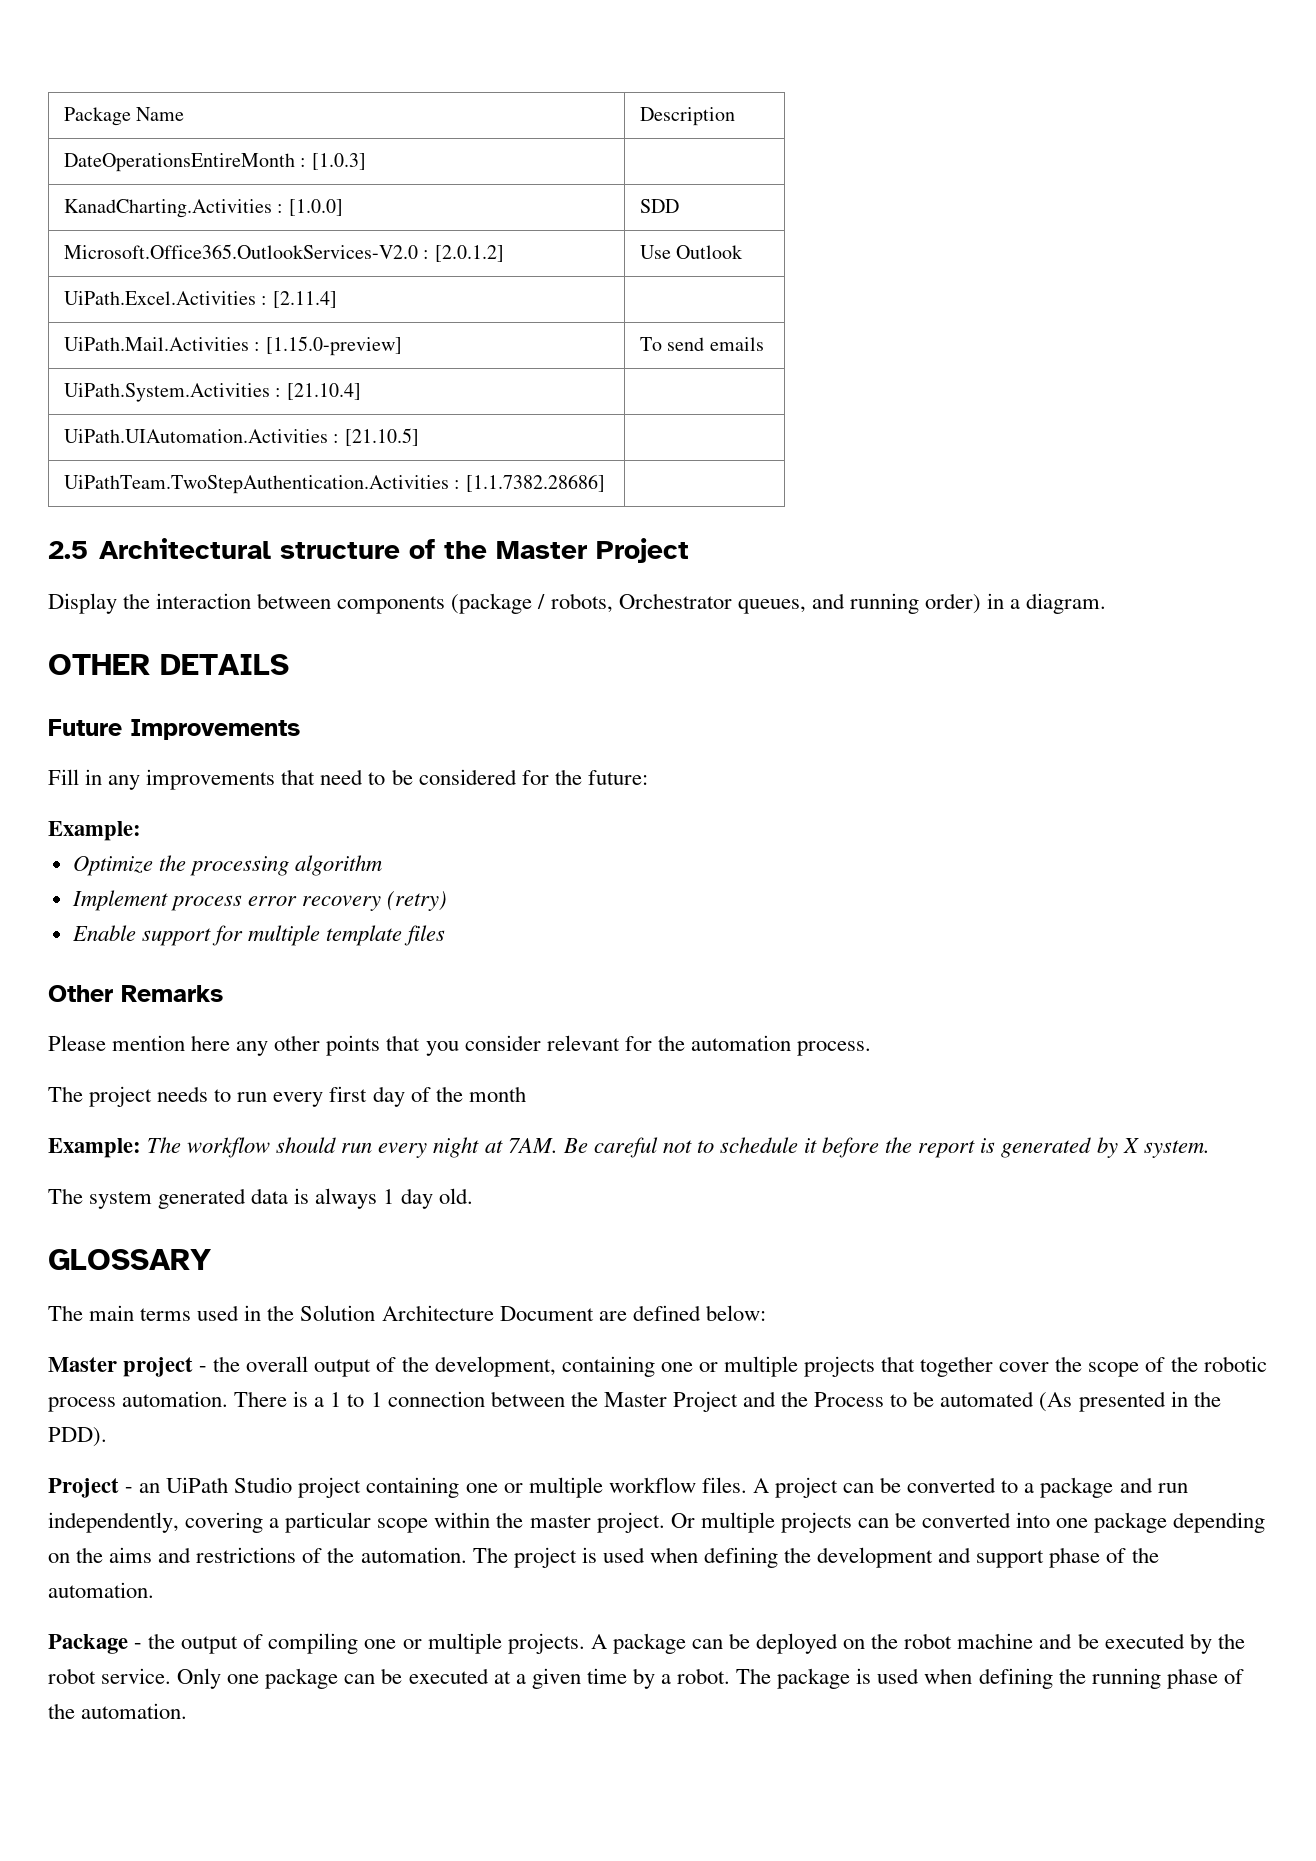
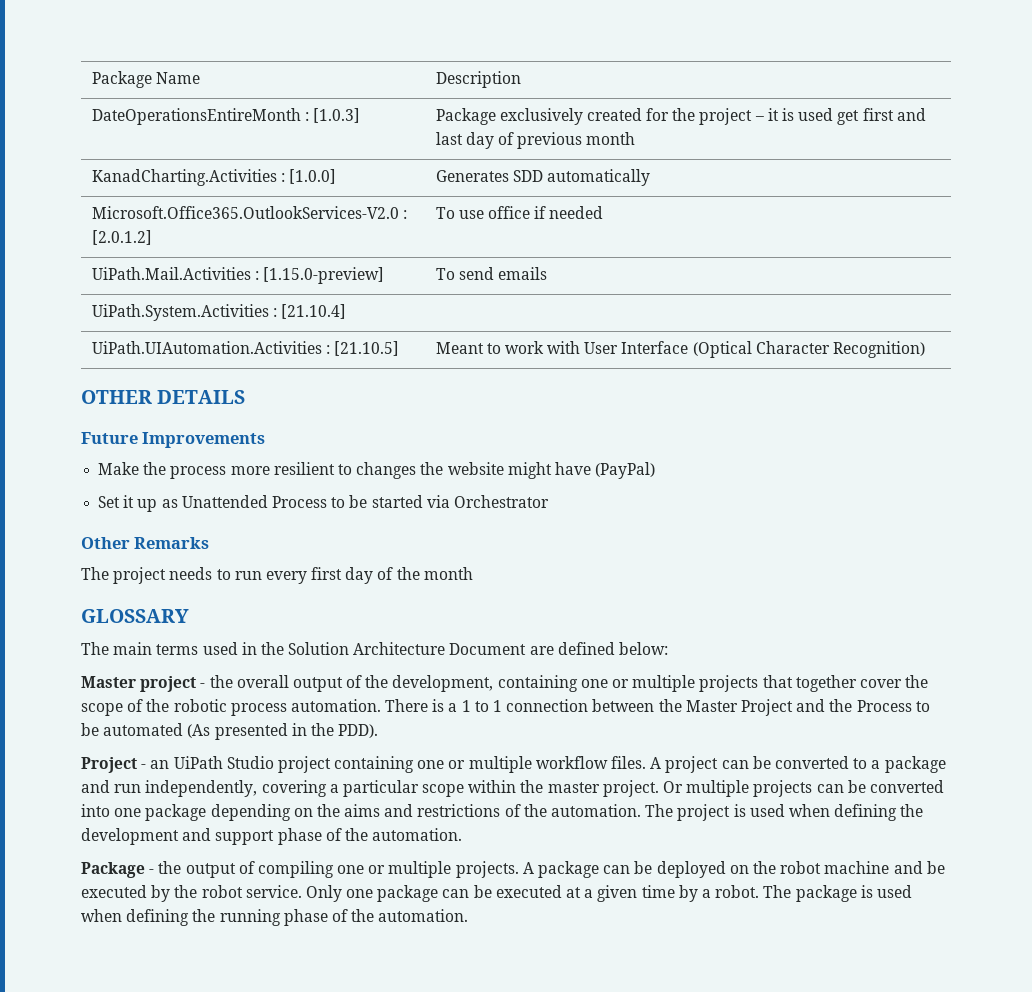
- DateOperationsEntireMonth : [1.0.3] |
+ DateOperationsEntireMonth : [1.0.3] | Package exclusively created for the project – it is used get first and last day of previous month
- KanadCharting.Activities : [1.0.0] | SDD
+ KanadCharting.Activities : [1.0.0] | Generates SDD automatically
- Microsoft.Office365.OutlookServices-V2.0 : [2.0.1.2] | Use Outlook
- UiPath.Excel.Activities : [2.11.4] |
+ Microsoft.Office365.OutlookServices-V2.0 : [2.0.1.2] | To use office if needed
- UiPath.UIAutomation.Activities : [21.10.5] |
- UiPathTeam.TwoStepAuthentication.Activities : [1.1.7382.28686] |
- 2.5 Architectural structure of the Master Project
- Display the interaction between components (package / robots, Orchestrator queues, and running order) in a diagram.
+ UiPath.UIAutomation.Activities : [21.10.5] | Meant to work with User Interface (Optical Character Recognition)
  OTHER DETAILS
  Future Improvements
- Fill in any improvements that need to be considered for the future:
- Example:
- Optimize the processing algorithm
- Implement process error recovery (retry)
- Enable support for multiple template files
+ Make the process more resilient to changes the website might have (PayPal)
+ Set it up as Unattended Process to be started via Orchestrator
  Other Remarks
- Please mention here any other points that you consider relevant for the automation process.
- Example: The workflow should run every night at 7AM. Be careful not to schedule it before the report is generated by X system.
- The system generated data is always 1 day old.

